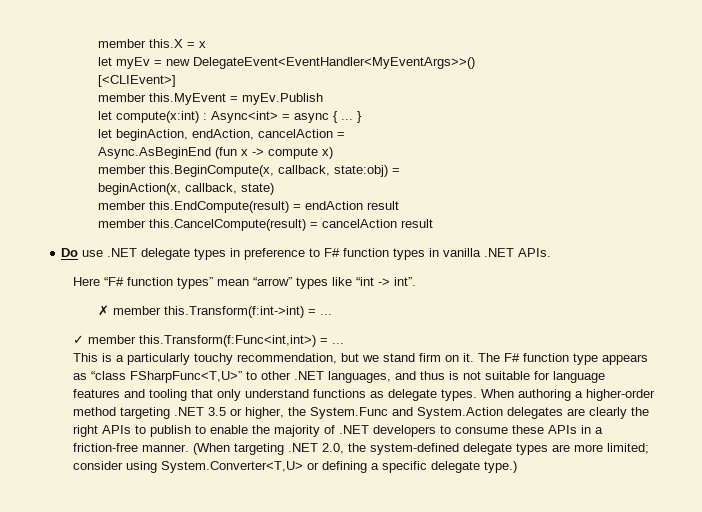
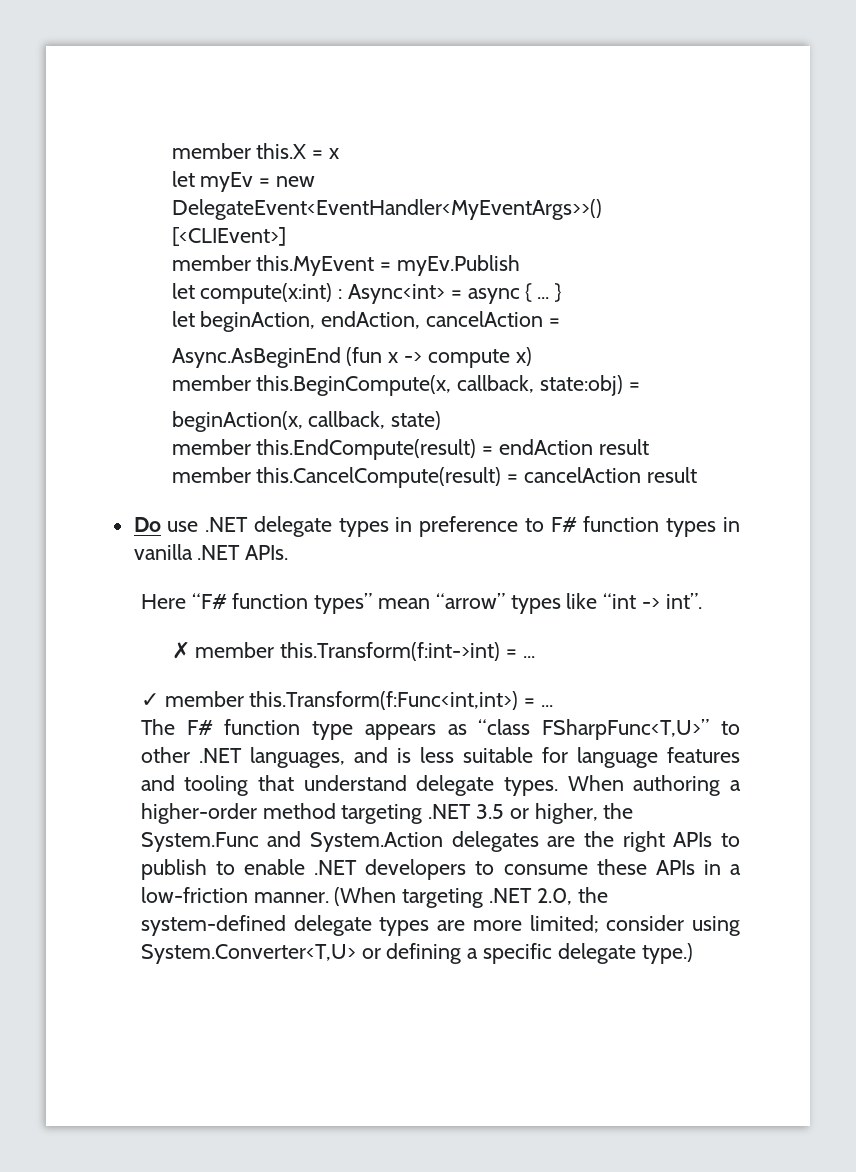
- This is a particularly touchy recommendation, but we stand firm on it. The F# function type appears as “class FSharpFunc<T,U>” to other .NET languages, and thus is not suitable for language features and tooling that only understand functions as delegate types.
+ The F# function type appears as “class FSharpFunc<T,U>” to other .NET languages, and is less suitable for language features and tooling that understand delegate types.
- When authoring a higher-order method targeting .NET 3.5 or higher, the System.Func and System.Action delegates are clearly the right APIs to publish to enable the majority of .NET developers to consume these APIs in a friction-free manner.
+ When authoring a higher-order method targeting .NET 3.5 or higher, the System.Func and System.Action delegates are the right APIs to publish to enable .NET developers to consume these APIs in a low-friction manner.

